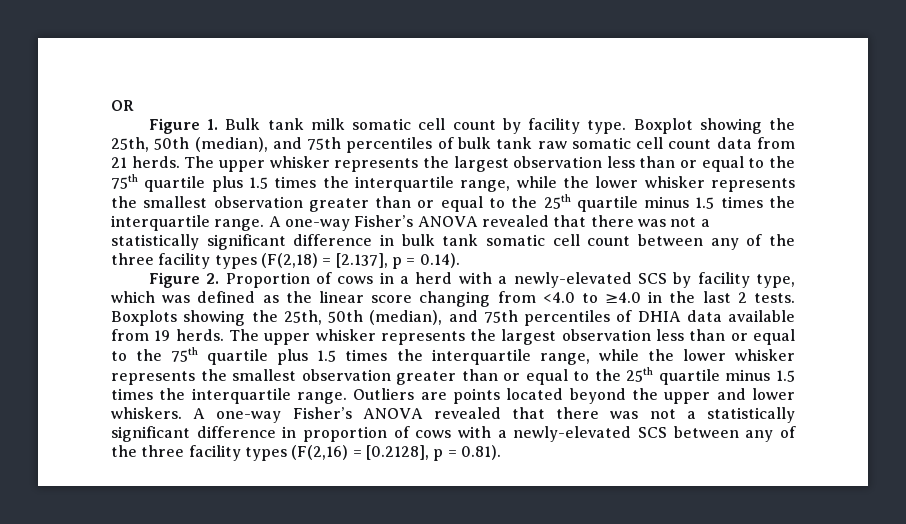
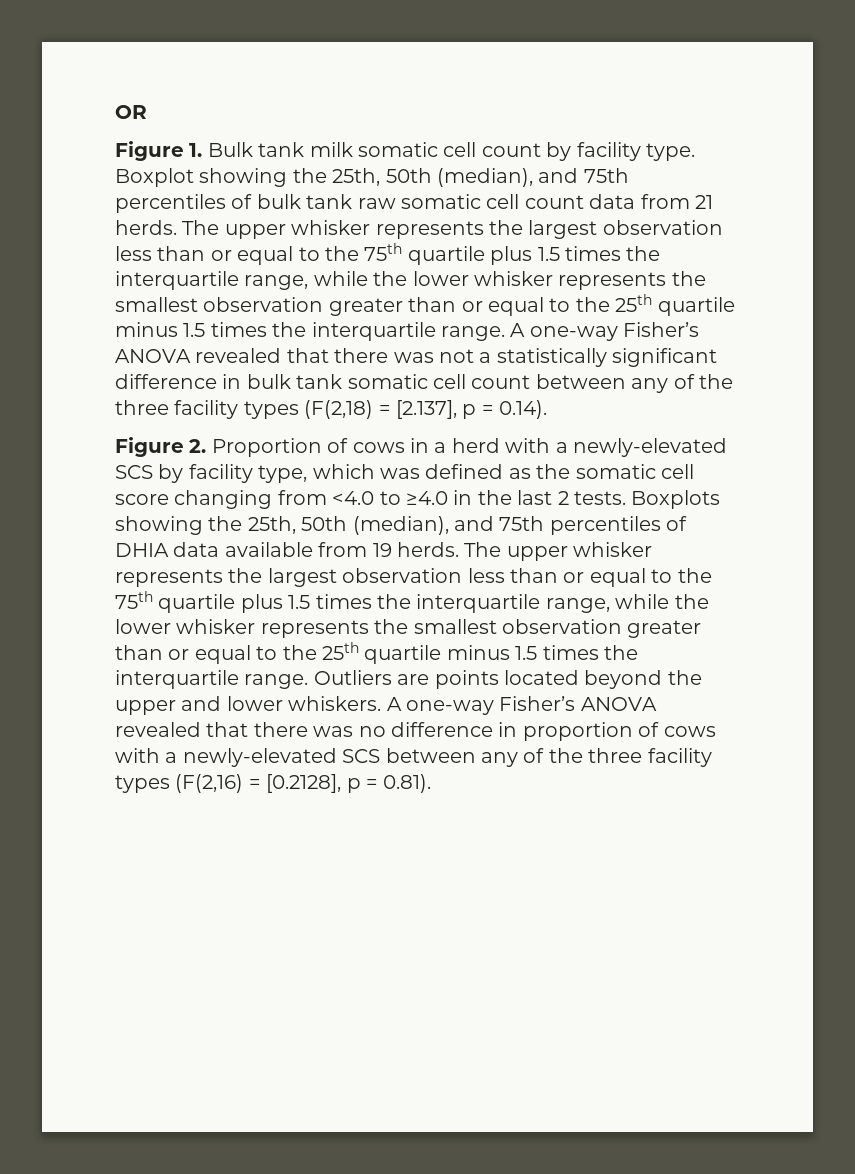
- Figure 2. Proportion of cows in a herd with a newly-elevated SCS by facility type, which was defined as the linear score changing from <4.0 to ≥4.0 in the last 2 tests.
+ Figure 2. Proportion of cows in a herd with a newly-elevated SCS by facility type, which was defined as the somatic cell score changing from <4.0 to ≥4.0 in the last 2 tests.
- A one-way Fisher’s ANOVA revealed that there was not a statistically significant difference in proportion of cows with a newly-elevated SCS between any of the three facility types (F(2,16) = [0.2128], p = 0.81).
+ A one-way Fisher’s ANOVA revealed that there was no difference in proportion of cows with a newly-elevated SCS between any of the three facility types (F(2,16) = [0.2128], p = 0.81).

